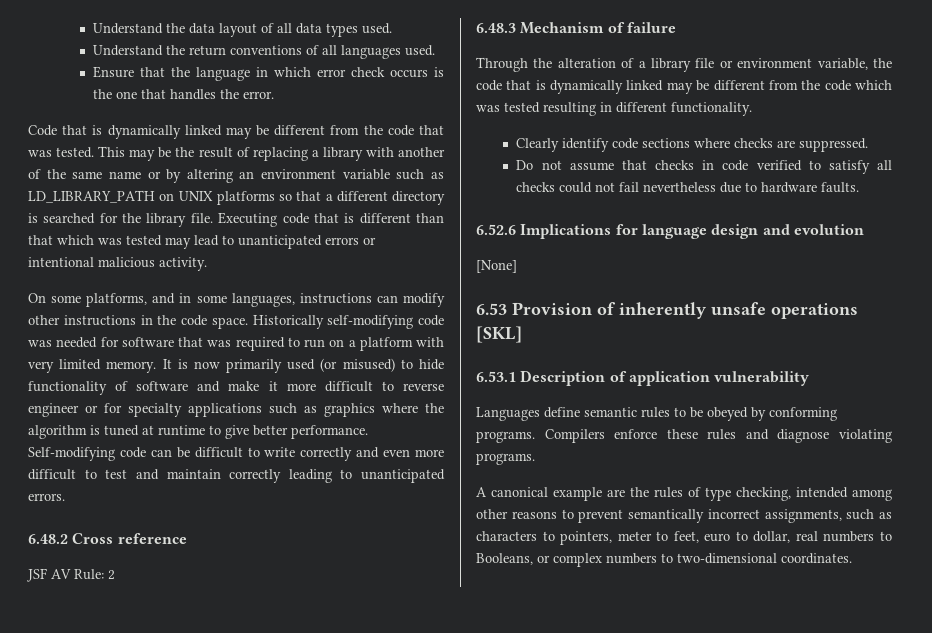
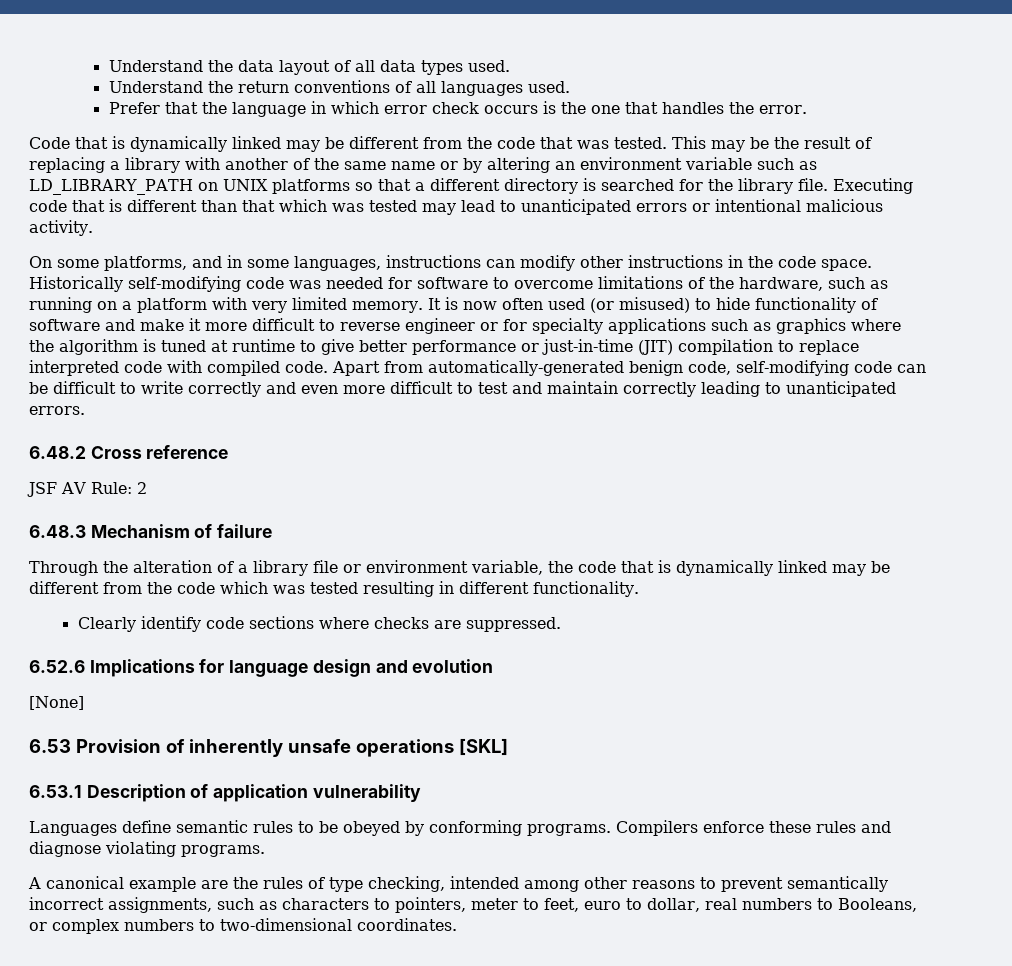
- Ensure that the language in which error check occurs is the one that handles the error.
+ Prefer that the language in which error check occurs is the one that handles the error.
- Historically self-modifying code was needed for software that was required to run on a platform with very limited memory.
+ Historically self-modifying code was needed for software to overcome limitations of the hardware, such as running on a platform with very limited memory.
- It is now primarily used (or misused) to hide functionality of software and make it more difficult to reverse engineer or for specialty applications such as graphics where the algorithm is tuned at runtime to give better performance. Self-modifying code can be difficult to write correctly and even more difficult to test and maintain correctly leading to unanticipated errors.
+ It is now often used (or misused) to hide functionality of software and make it more difficult to reverse engineer or for specialty applications such as graphics where the algorithm is tuned at runtime to give better performance or just-in-time (JIT) compilation to replace interpreted code with compiled code. Apart from automatically-generated benign code, self-modifying code can be difficult to write correctly and even more difficult to test and maintain correctly leading to unanticipated errors.
- Do not assume that checks in code verified to satisfy all checks could not fail nevertheless due to hardware faults.

